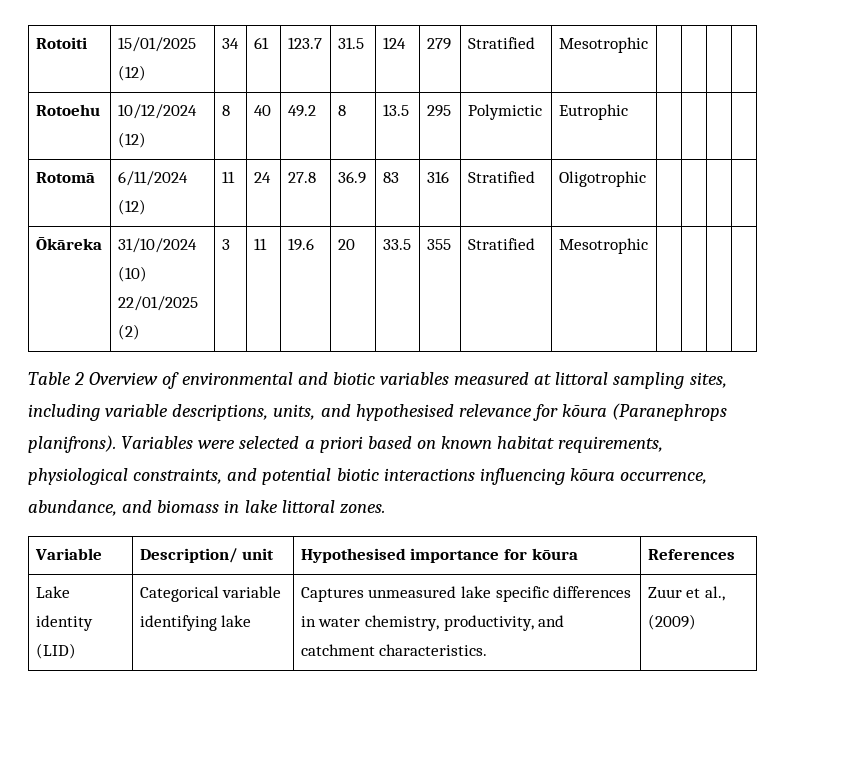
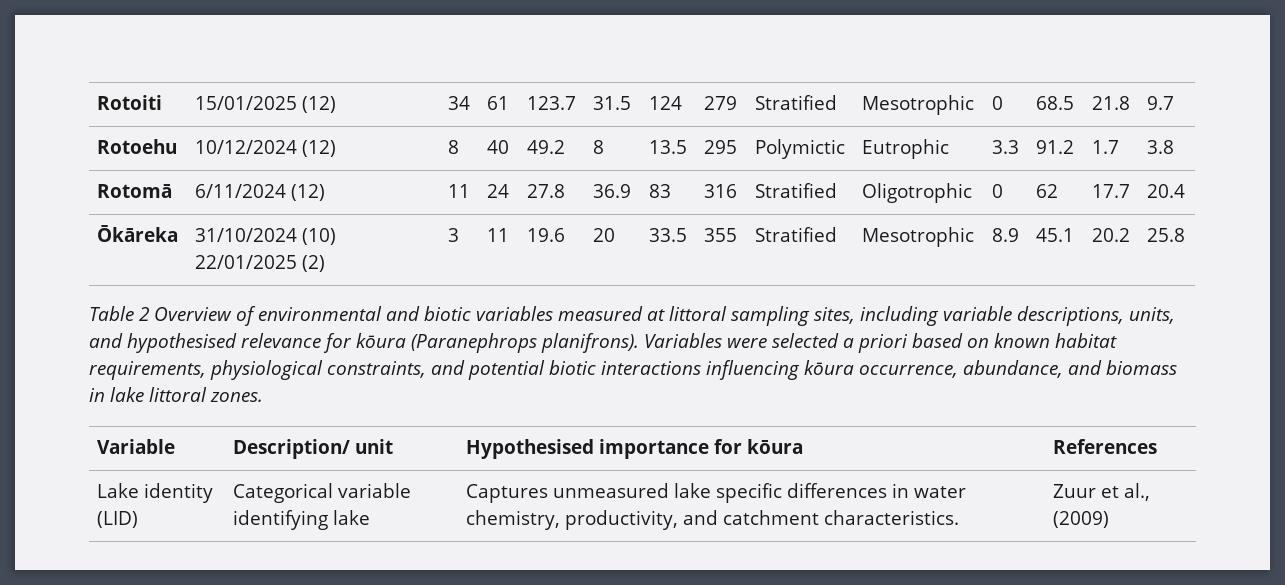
- Rotoiti | 15/01/2025 (12) | 34 | 61 | 123.7 | 31.5 | 124 | 279 | Stratified | Mesotrophic | | | |
+ Rotoiti | 15/01/2025 (12) | 34 | 61 | 123.7 | 31.5 | 124 | 279 | Stratified | Mesotrophic | 0 | 68.5 | 21.8 | 9.7
- Rotoehu | 10/12/2024 (12) | 8 | 40 | 49.2 | 8 | 13.5 | 295 | Polymictic | Eutrophic | | | |
+ Rotoehu | 10/12/2024 (12) | 8 | 40 | 49.2 | 8 | 13.5 | 295 | Polymictic | Eutrophic | 3.3 | 91.2 | 1.7 | 3.8
- Rotomā | 6/11/2024 (12) | 11 | 24 | 27.8 | 36.9 | 83 | 316 | Stratified | Oligotrophic | | | |
+ Rotomā | 6/11/2024 (12) | 11 | 24 | 27.8 | 36.9 | 83 | 316 | Stratified | Oligotrophic | 0 | 62 | 17.7 | 20.4
- Ōkāreka | 31/10/2024 (10) 22/01/2025 (2) | 3 | 11 | 19.6 | 20 | 33.5 | 355 | Stratified | Mesotrophic | | | |
+ Ōkāreka | 31/10/2024 (10) 22/01/2025 (2) | 3 | 11 | 19.6 | 20 | 33.5 | 355 | Stratified | Mesotrophic | 8.9 | 45.1 | 20.2 | 25.8

